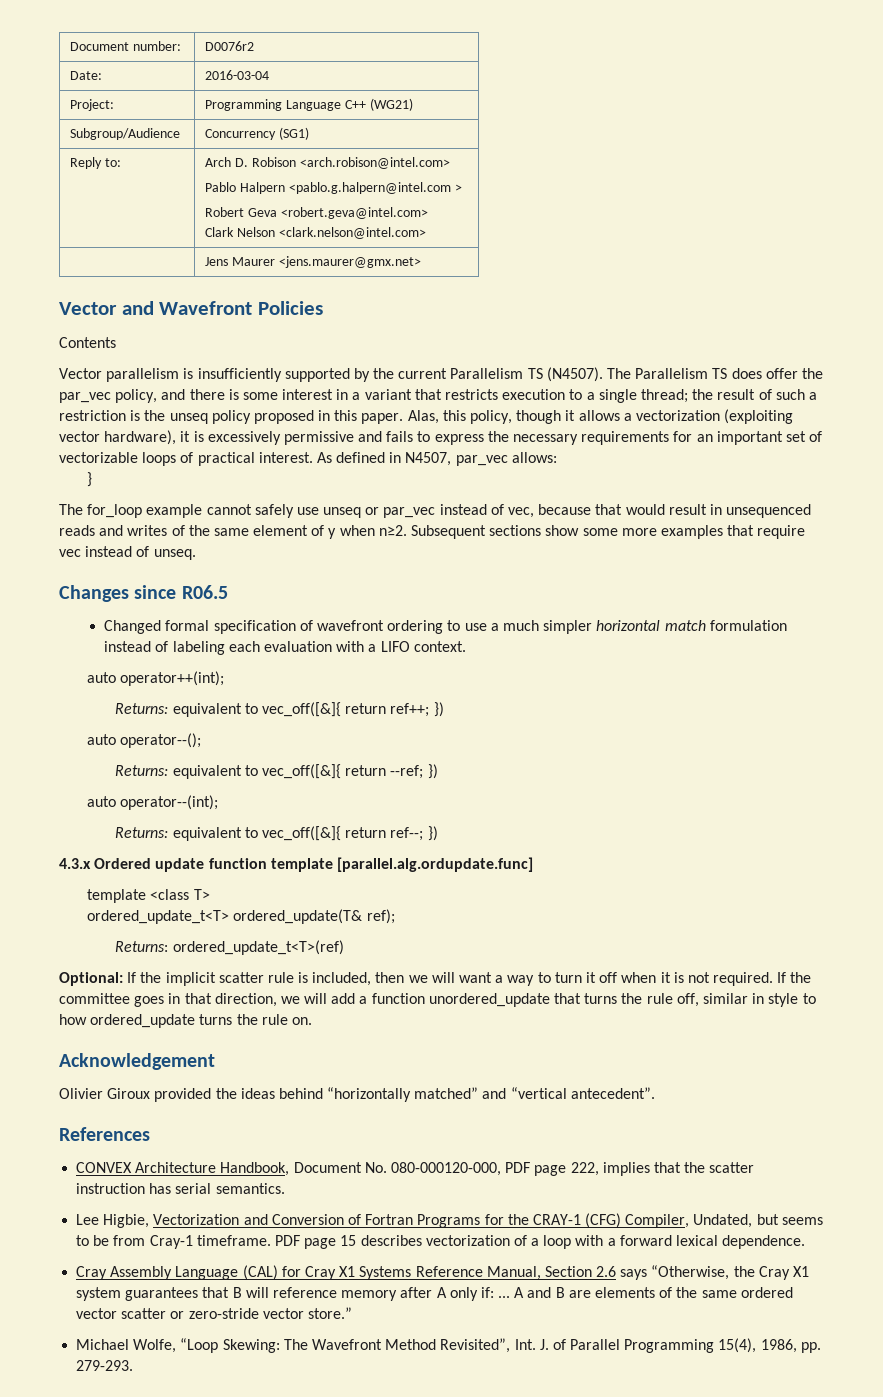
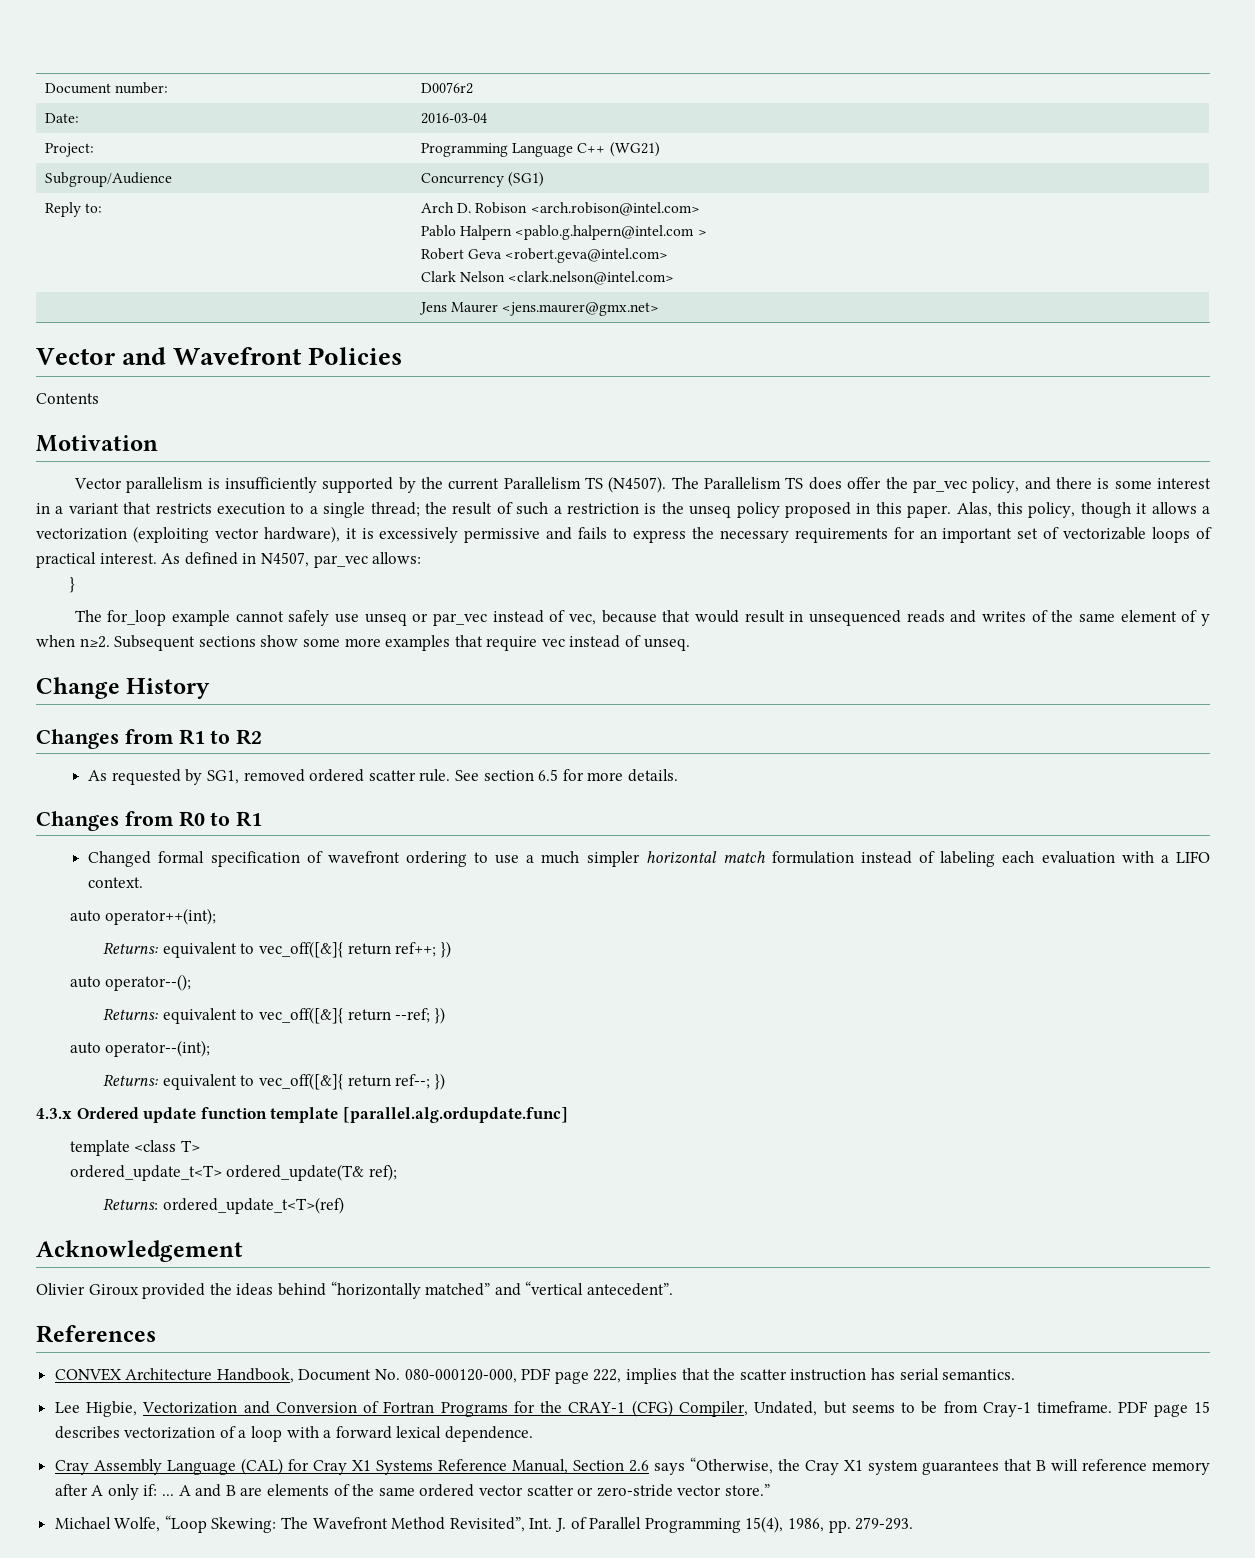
+ Motivation
- Changes since R06.5
+ Change History
+ Changes from R1 to R2
+ As requested by SG1, removed ordered scatter rule. See section 6.5 for more details.
+ Changes from R0 to R1
- Optional: If the implicit scatter rule is included, then we will want a way to turn it off when it is not required. If the committee goes in that direction, we will add a function unordered_update that turns the rule off, similar in style to how ordered_update turns the rule on.

